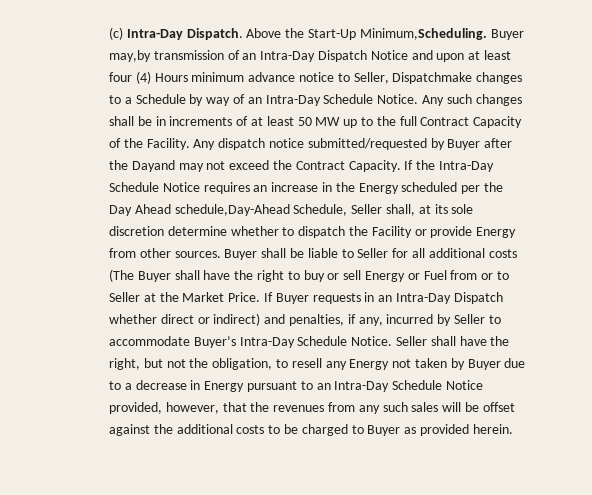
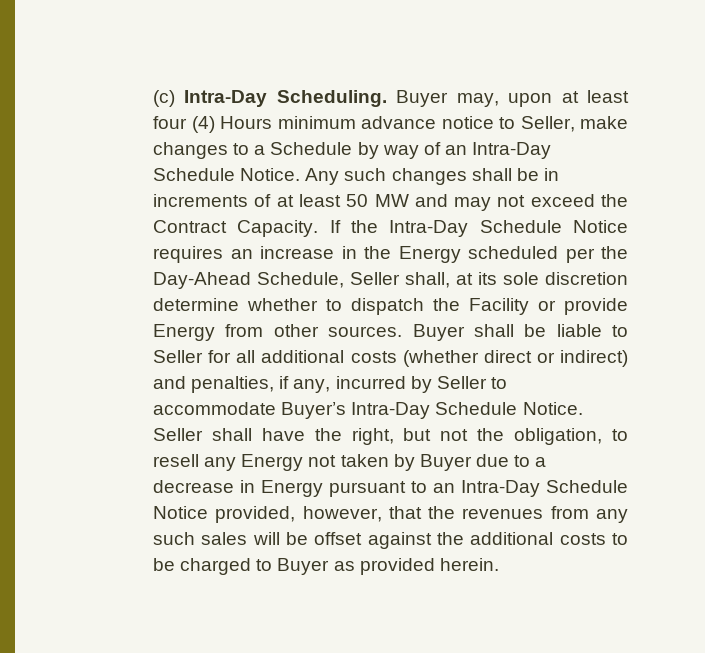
- (c) Intra-Day Dispatch. Above the Start-Up Minimum,Scheduling. Buyer may,by transmission of an Intra-Day Dispatch Notice and upon at least four (4) Hours minimum advance notice to Seller, Dispatchmake changes to a Schedule by way of an Intra-Day Schedule Notice.
+ (c) Intra-Day Scheduling. Buyer may, upon at least four (4) Hours minimum advance notice to Seller, make changes to a Schedule by way of an Intra-Day Schedule Notice.
- Any such changes shall be in increments of at least 50 MW up to the full Contract Capacity of the Facility. Any dispatch notice submitted/requested by Buyer after the Dayand may not exceed the Contract Capacity.
+ Any such changes shall be in increments of at least 50 MW and may not exceed the Contract Capacity.
- If the Intra-Day Schedule Notice requires an increase in the Energy scheduled per the Day Ahead schedule,Day-Ahead Schedule, Seller shall, at its sole discretion determine whether to dispatch the Facility or provide Energy from other sources.
+ If the Intra-Day Schedule Notice requires an increase in the Energy scheduled per the Day-Ahead Schedule, Seller shall, at its sole discretion determine whether to dispatch the Facility or provide Energy from other sources.
- Buyer shall be liable to Seller for all additional costs (The Buyer shall have the right to buy or sell Energy or Fuel from or to Seller at the Market Price. If Buyer requests in an Intra-Day Dispatch whether direct or indirect) and penalties, if any, incurred by Seller to accommodate Buyer’s Intra-Day Schedule Notice.
+ Buyer shall be liable to Seller for all additional costs (whether direct or indirect) and penalties, if any, incurred by Seller to accommodate Buyer’s Intra-Day Schedule Notice.

